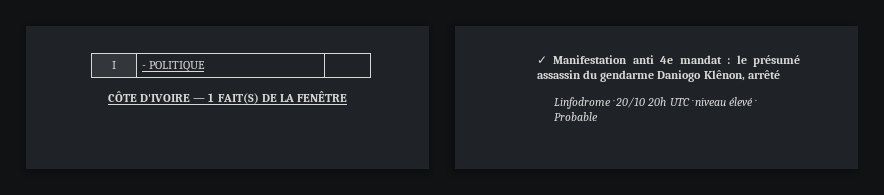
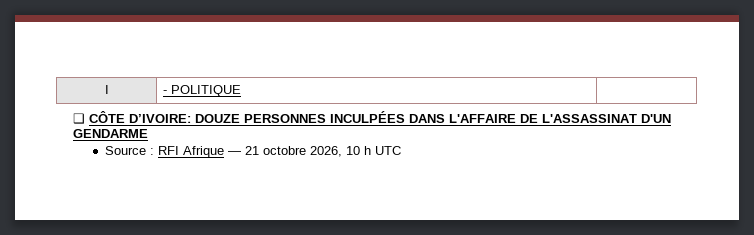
- CÔTE D'IVOIRE — 1 FAIT(S) DE LA FENÊTRE
- ✓ Manifestation anti 4e mandat : le présumé assassin du gendarme Daniogo Klênon, arrêté
- Linfodrome · 20/10 20h UTC · niveau élevé · Probable
+ ❑ CÔTE D’IVOIRE: DOUZE PERSONNES INCULPÉES DANS L'AFFAIRE DE L'ASSASSINAT D'UN GENDARME
+ Source : RFI Afrique — 21 octobre 2026, 10 h UTC

